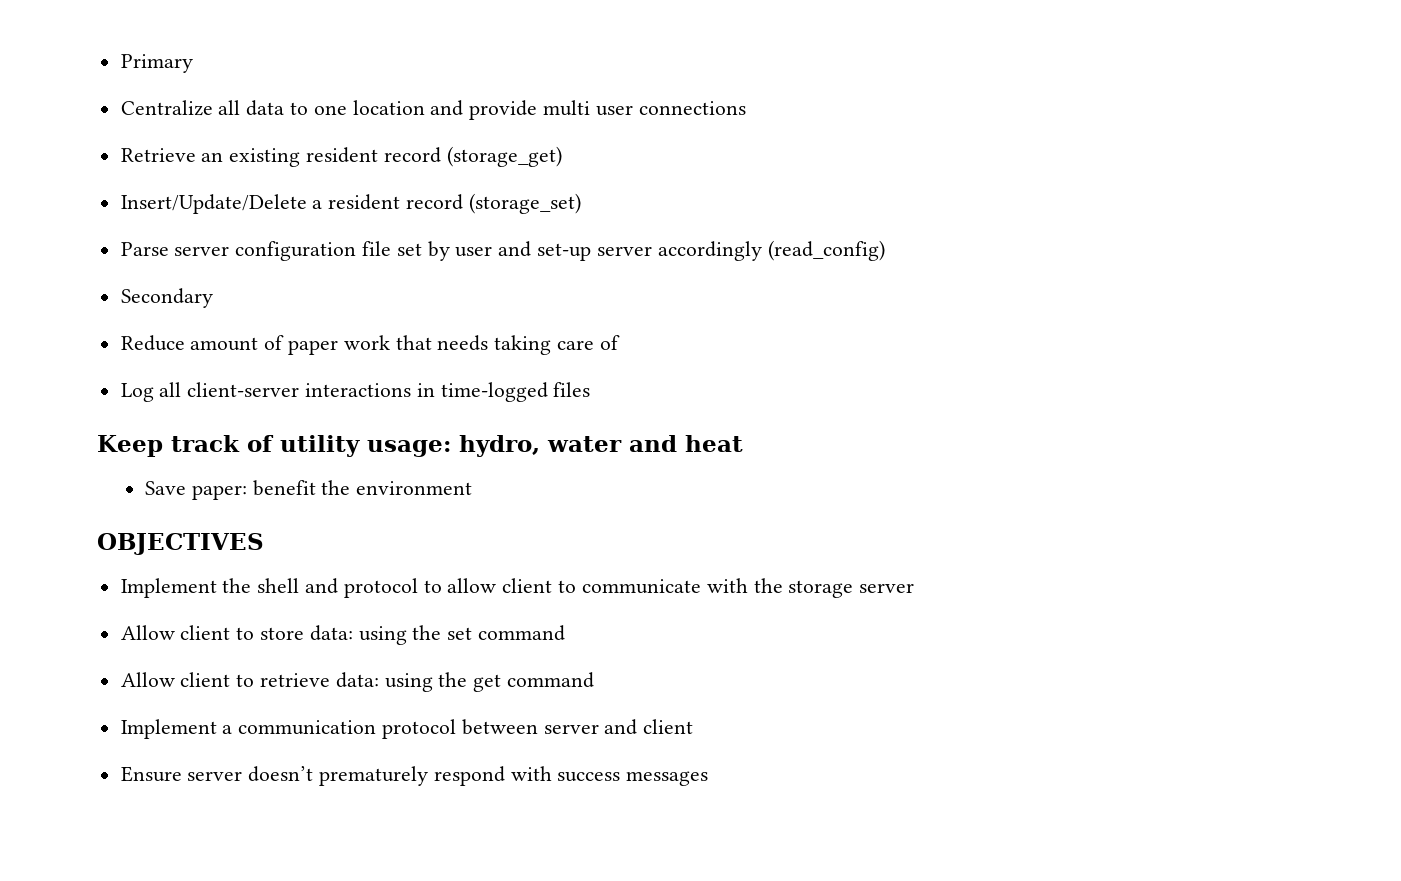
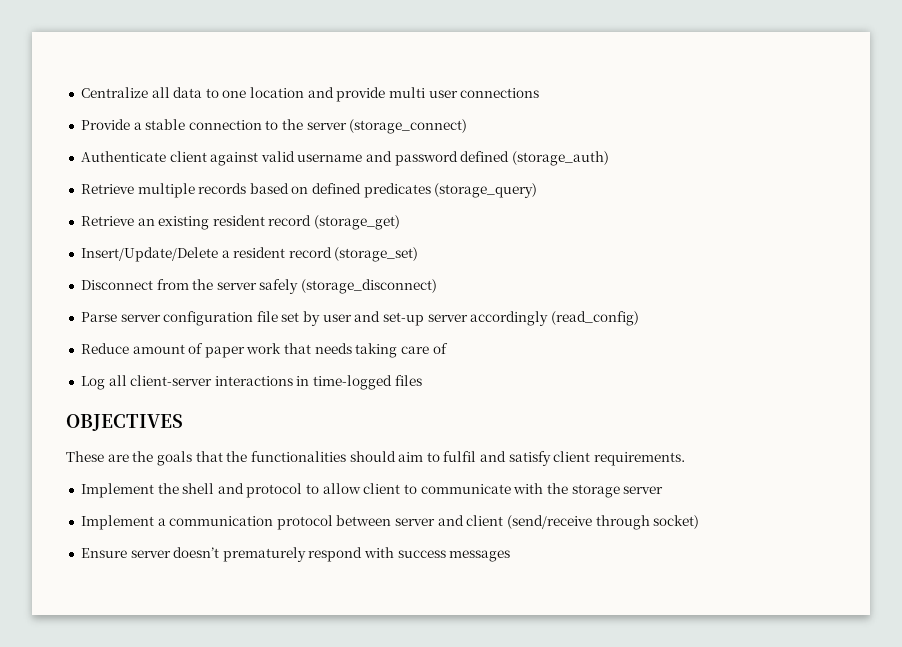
- Primary
+ Provide a stable connection to the server (storage_connect)
+ Authenticate client against valid username and password defined (storage_auth)
+ Retrieve multiple records based on defined predicates (storage_query)
+ Disconnect from the server safely (storage_disconnect)
- Secondary
- Keep track of utility usage: hydro, water and heat
- Save paper: benefit the environment
  OBJECTIVES
+ These are the goals that the functionalities should aim to fulfil and satisfy client requirements.
- Allow client to store data: using the set command
- Allow client to retrieve data: using the get command
- Implement a communication protocol between server and client
+ Implement a communication protocol between server and client (send/receive through socket)

